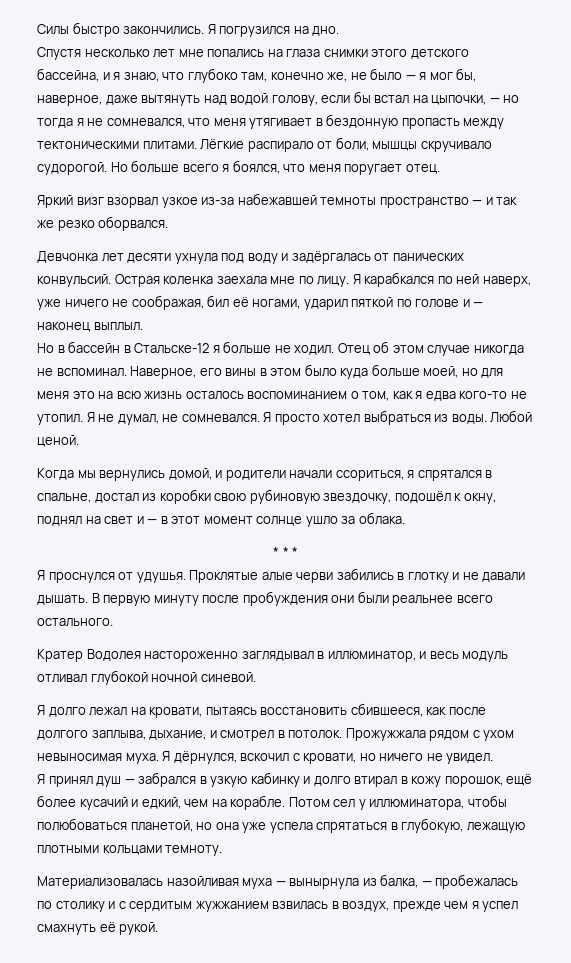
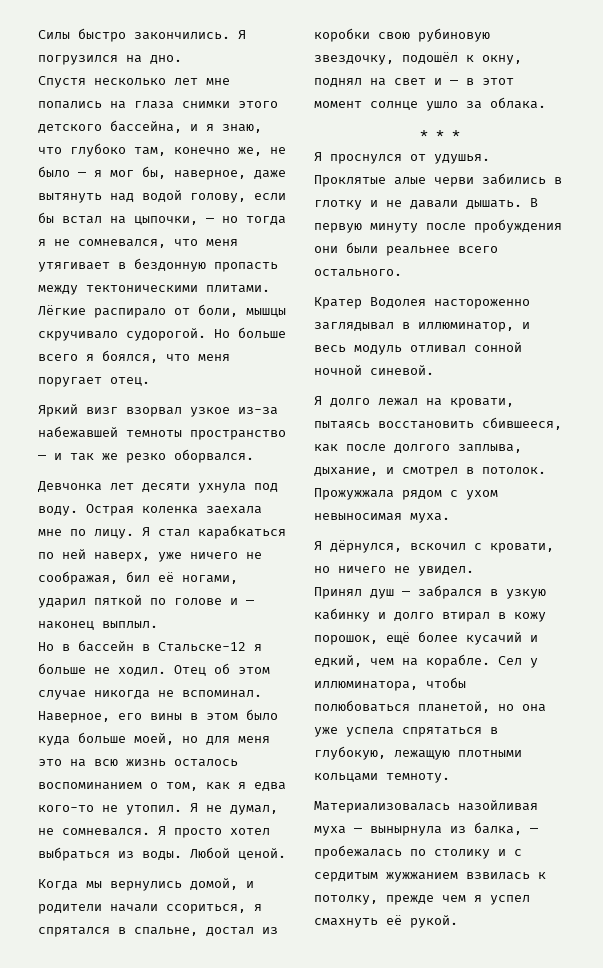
- Девчонка лет десяти ухнула под воду и задёргалась от панических конвульсий.
+ Девчонка лет десяти ухнула под воду.
- Я карабкался по ней наверх, уже ничего не соображая, бил её ногами, ударил пяткой по голове и — наконец выплыл.
+ Я стал карабкаться по ней наверх, уже ничего не соображая, бил её ногами, ударил пяткой по голове и — наконец выплыл.
- Кратер Водолея настороженно заглядывал в иллюминатор, и весь модуль отливал глубокой ночной синевой.
+ Кратер Водолея настороженно заглядывал в иллюминатор, и весь модуль отливал сонной ночной синевой.
- Прожужжала рядом с ухом невыносимая муха. Я дёрнулся, вскочил с кровати, но ничего не увидел.
+ Прожужжала рядом с ухом невыносимая муха.
+ Я дёрнулся, вскочил с кровати, но ничего не увидел.
- Я принял душ — забрался в узкую кабинку и долго втирал в кожу порошок, ещё более кусачий и едкий, чем на корабле.
+ Принял душ — забрался в узкую кабинку и долго втирал в кожу порошок, ещё более кусачий и едкий, чем на корабле.
- Потом сел у иллюминатора, чтобы полюбоваться планетой, но она уже успела спрятаться в глубокую, лежащую плотными кольцами темноту.
+ Сел у иллюминатора, чтобы полюбоваться планетой, но она уже успела спрятаться в глубокую, лежащую плотными кольцами темноту.
- Материализовалась назойливая муха — вынырнула из балка, — пробежалась по столику и с сердитым жужжанием взвилась в воздух, прежде чем я успел смахнуть её рукой.
+ Материализовалась назойливая муха — вынырнула из балка, — пробежалась по столику и с сердитым жужжанием взвилась к потолку, прежде чем я успел смахнуть её рукой.

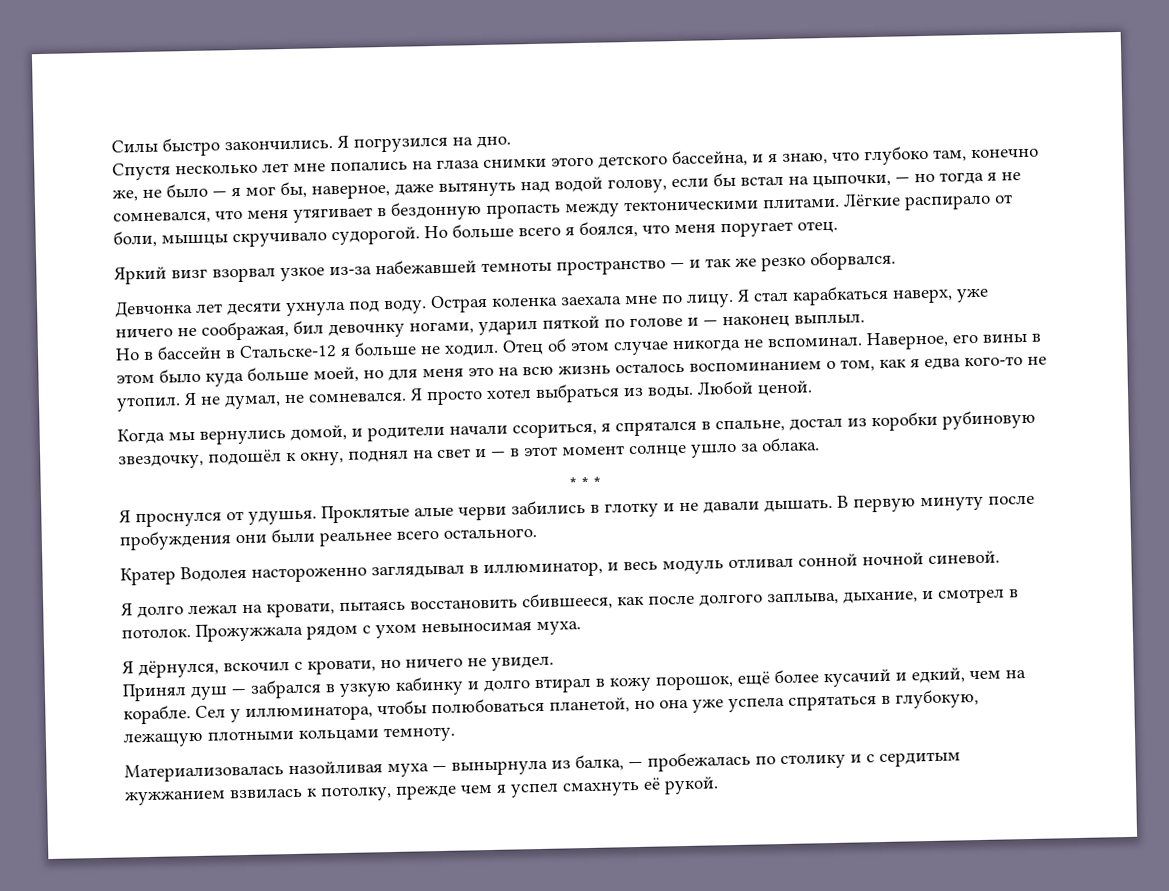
- Я стал карабкаться по ней наверх, уже ничего не соображая, бил её ногами, ударил пяткой по голове и — наконец выплыл.
+ Я стал карабкаться наверх, уже ничего не соображая, бил девочнку ногами, ударил пяткой по голове и — наконец выплыл.
- Когда мы вернулись домой, и родители начали ссориться, я спрятался в спальне, достал из коробки свою рубиновую звездочку, подошёл к окну, поднял на свет и — в этот момент солнце ушло за облака.
+ Когда мы вернулись домой, и родители начали ссориться, я спрятался в спальне, достал из коробки рубиновую звездочку, подошёл к окну, поднял на свет и — в этот момент солнце ушло за облака.

